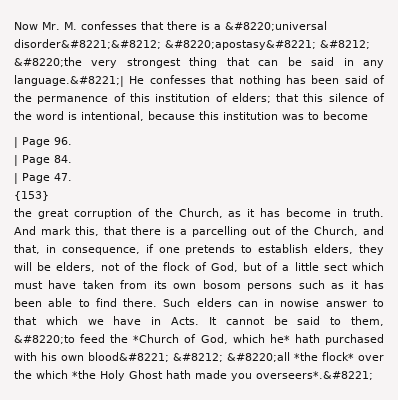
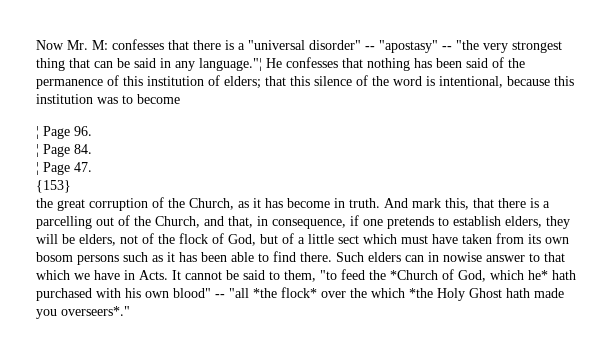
- Now Mr. M. confesses that there is a &#8220;universal disorder&#8221;&#8212; &#8220;apostasy&#8221; &#8212; &#8220;the very strongest thing that can be said in any language.&#8221;| He confesses that nothing has been said of the permanence of this institution of elders; that this silence of the word is intentional, because this institution was to become
+ Now Mr. M: confesses that there is a "universal disorder" -- "apostasy" -- "the very strongest thing that can be said in any language."¦ He confesses that nothing has been said of the permanence of this institution of elders; that this silence of the word is intentional, because this institution was to become
- | Page 96.
+ ¦ Page 96.
- | Page 84.
+ ¦ Page 84.
- | Page 47.
+ ¦ Page 47.
- It cannot be said to them, &#8220;to feed the *Church of God, which he* hath purchased with his own blood&#8221; &#8212; &#8220;all *the flock* over the which *the Holy Ghost hath made you overseers*.&#8221;
+ It cannot be said to them, "to feed the *Church of God, which he* hath purchased with his own blood" -- "all *the flock* over the which *the Holy Ghost hath made you overseers*."

